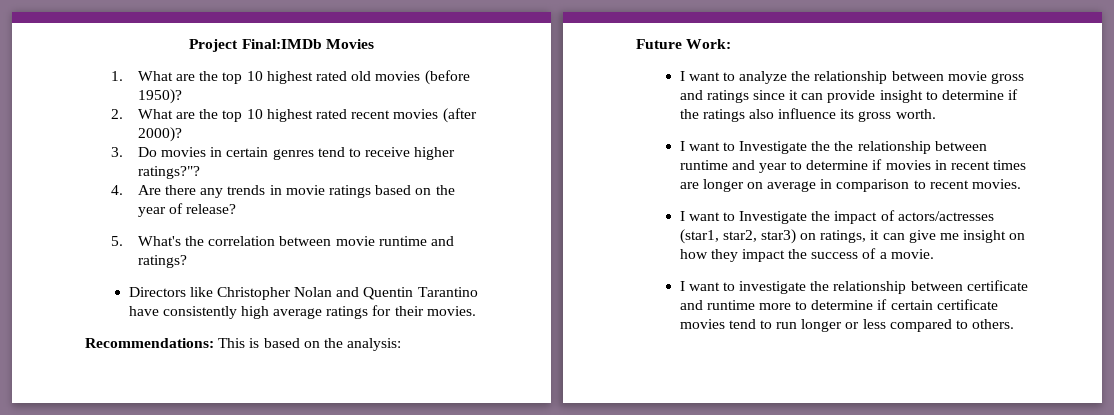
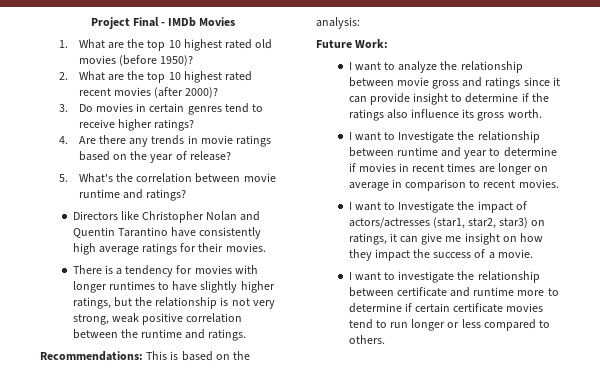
- Project Final:IMDb Movies
+ Project Final - IMDb Movies
- 3. Do movies in certain genres tend to receive higher ratings?"?
+ 3. Do movies in certain genres tend to receive higher ratings?
+ There is a tendency for movies with longer runtimes to have slightly higher ratings, but the relationship is not very strong, weak positive correlation between the runtime and ratings.
- I want to Investigate the the relationship between runtime and year to determine if movies in recent times are longer on average in comparison to recent movies.
+ I want to Investigate the relationship between runtime and year to determine if movies in recent times are longer on average in comparison to recent movies.

